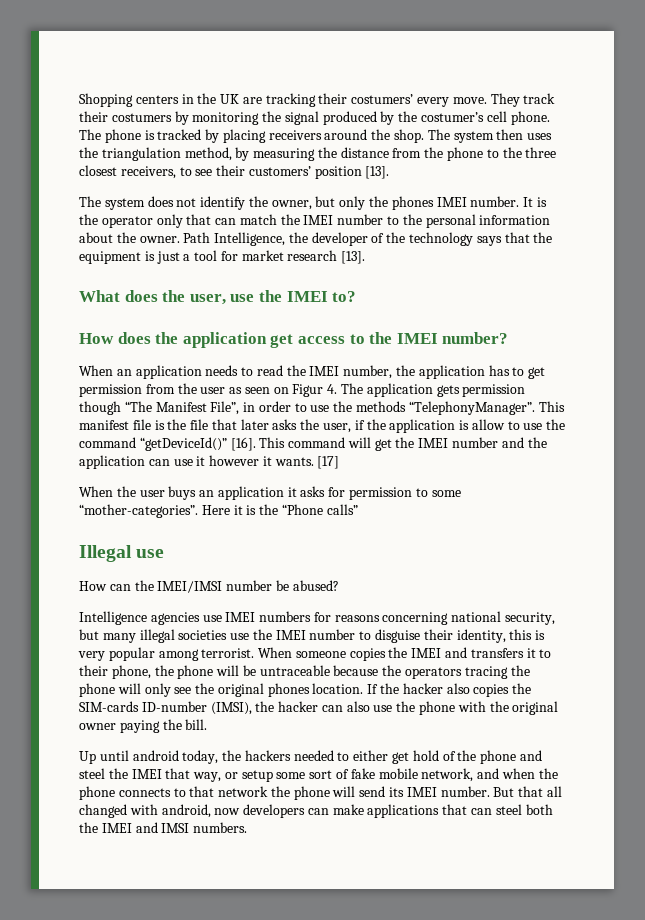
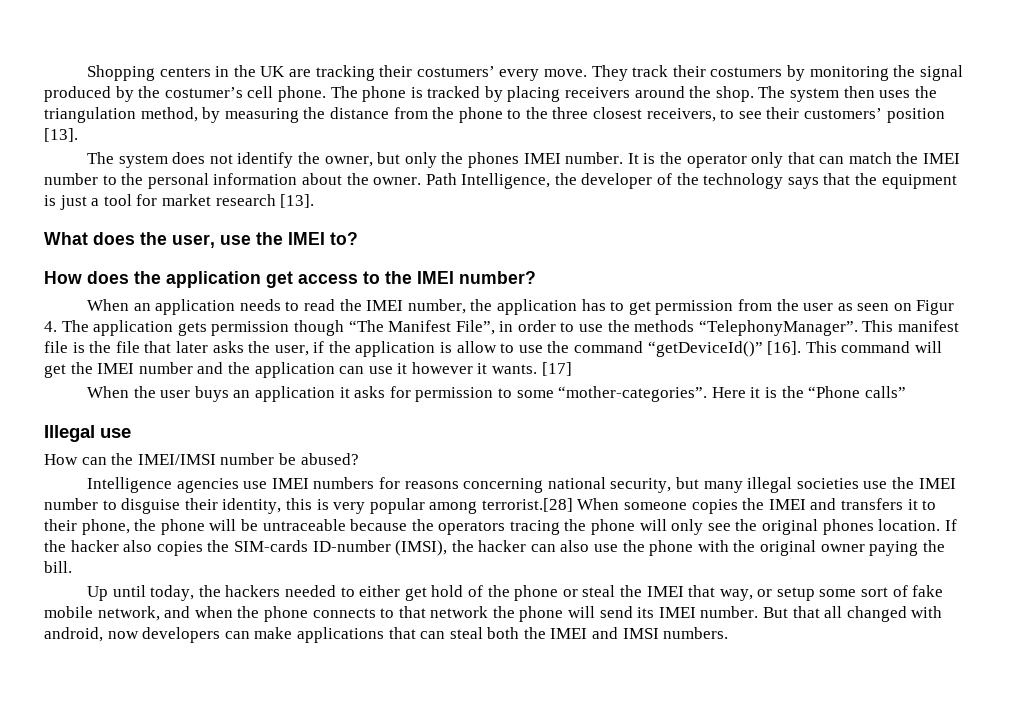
- Intelligence agencies use IMEI numbers for reasons concerning national security, but many illegal societies use the IMEI number to disguise their identity, this is very popular among terrorist. When someone copies the IMEI and transfers it to their phone, the phone will be untraceable because the operators tracing the phone will only see the original phones location.
+ Intelligence agencies use IMEI numbers for reasons concerning national security, but many illegal societies use the IMEI number to disguise their identity, this is very popular among terrorist.[28] When someone copies the IMEI and transfers it to their phone, the phone will be untraceable because the operators tracing the phone will only see the original phones location.
- Up until android today, the hackers needed to either get hold of the phone and steel the IMEI that way, or setup some sort of fake mobile network, and when the phone connects to that network the phone will send its IMEI number.
+ Up until today, the hackers needed to either get hold of the phone or steal the IMEI that way, or setup some sort of fake mobile network, and when the phone connects to that network the phone will send its IMEI number.
- But that all changed with android, now developers can make applications that can steel both the IMEI and IMSI numbers.
+ But that all changed with android, now developers can make applications that can steal both the IMEI and IMSI numbers.

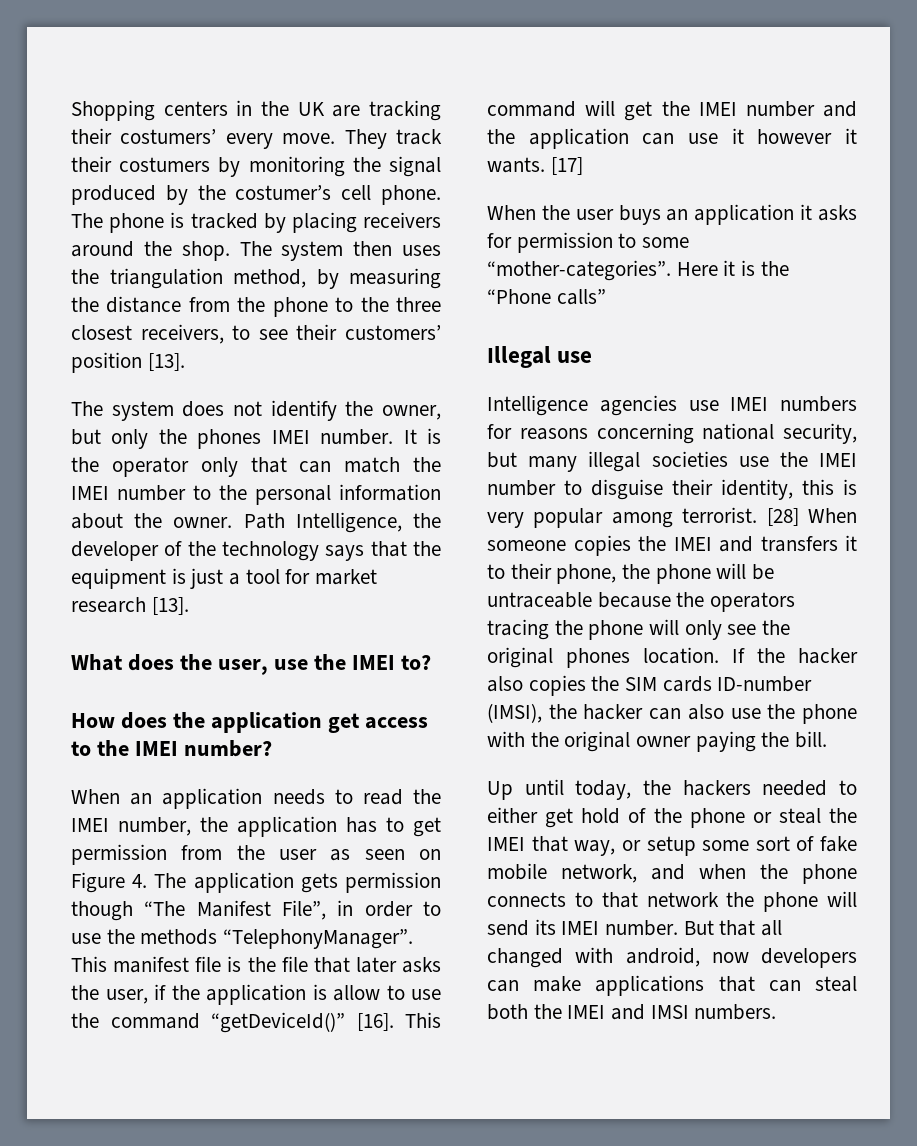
- When an application needs to read the IMEI number, the application has to get permission from the user as seen on Figur 4. The application gets permission though “The Manifest File”, in order to use the methods “TelephonyManager”.
+ When an application needs to read the IMEI number, the application has to get permission from the user as seen on Figure 4. The application gets permission though “The Manifest File”, in order to use the methods “TelephonyManager”.
- How can the IMEI/IMSI number be abused?
- Intelligence agencies use IMEI numbers for reasons concerning national security, but many illegal societies use the IMEI number to disguise their identity, this is very popular among terrorist.[28] When someone copies the IMEI and transfers it to their phone, the phone will be untraceable because the operators tracing the phone will only see the original phones location.
+ Intelligence agencies use IMEI numbers for reasons concerning national security, but many illegal societies use the IMEI number to disguise their identity, this is very popular among terrorist. [28] When someone copies the IMEI and transfers it to their phone, the phone will be untraceable because the operators tracing the phone will only see the original phones location.
- If the hacker also copies the SIM-cards ID-number (IMSI), the hacker can also use the phone with the original owner paying the bill.
+ If the hacker also copies the SIM cards ID-number (IMSI), the hacker can also use the phone with the original owner paying the bill.

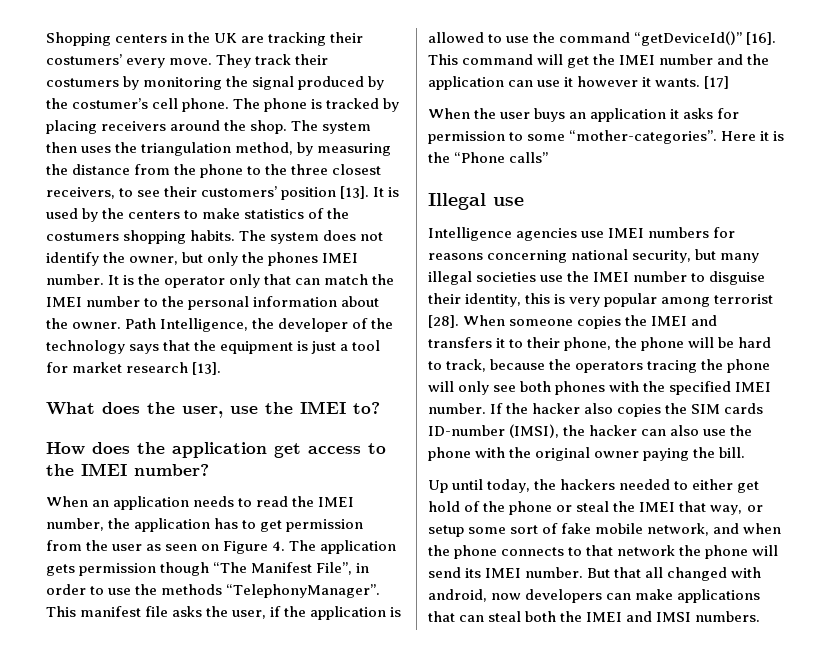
- The system then uses the triangulation method, by measuring the distance from the phone to the three closest receivers, to see their customers’ position [13].
- The system does not identify the owner, but only the phones IMEI number.
+ The system then uses the triangulation method, by measuring the distance from the phone to the three closest receivers, to see their customers’ position [13]. It is used by the centers to make statistics of the costumers shopping habits. The system does not identify the owner, but only the phones IMEI number.
- This manifest file is the file that later asks the user, if the application is allow to use the command “getDeviceId()” [16].
+ This manifest file asks the user, if the application is allowed to use the command “getDeviceId()” [16].
- Intelligence agencies use IMEI numbers for reasons concerning national security, but many illegal societies use the IMEI number to disguise their identity, this is very popular among terrorist. [28] When someone copies the IMEI and transfers it to their phone, the phone will be untraceable because the operators tracing the phone will only see the original phones location.
+ Intelligence agencies use IMEI numbers for reasons concerning national security, but many illegal societies use the IMEI number to disguise their identity, this is very popular among terrorist [28]. When someone copies the IMEI and transfers it to their phone, the phone will be hard to track, because the operators tracing the phone will only see both phones with the specified IMEI number.

